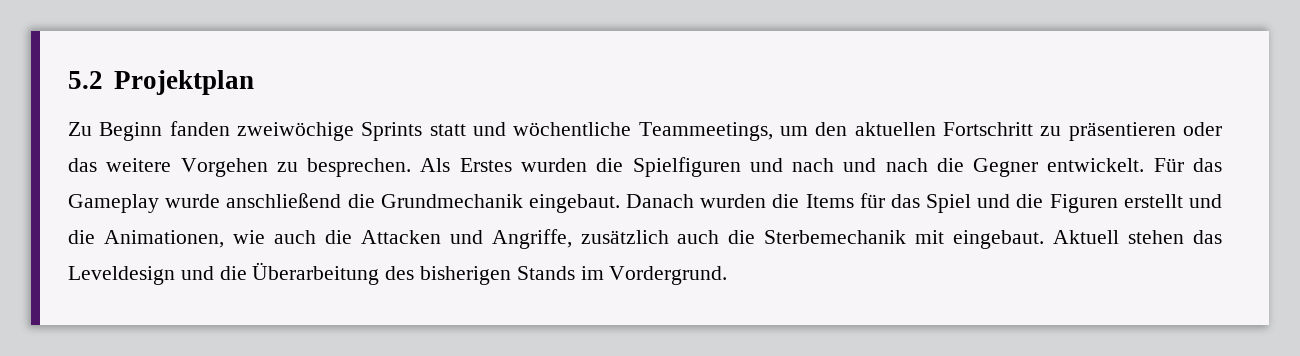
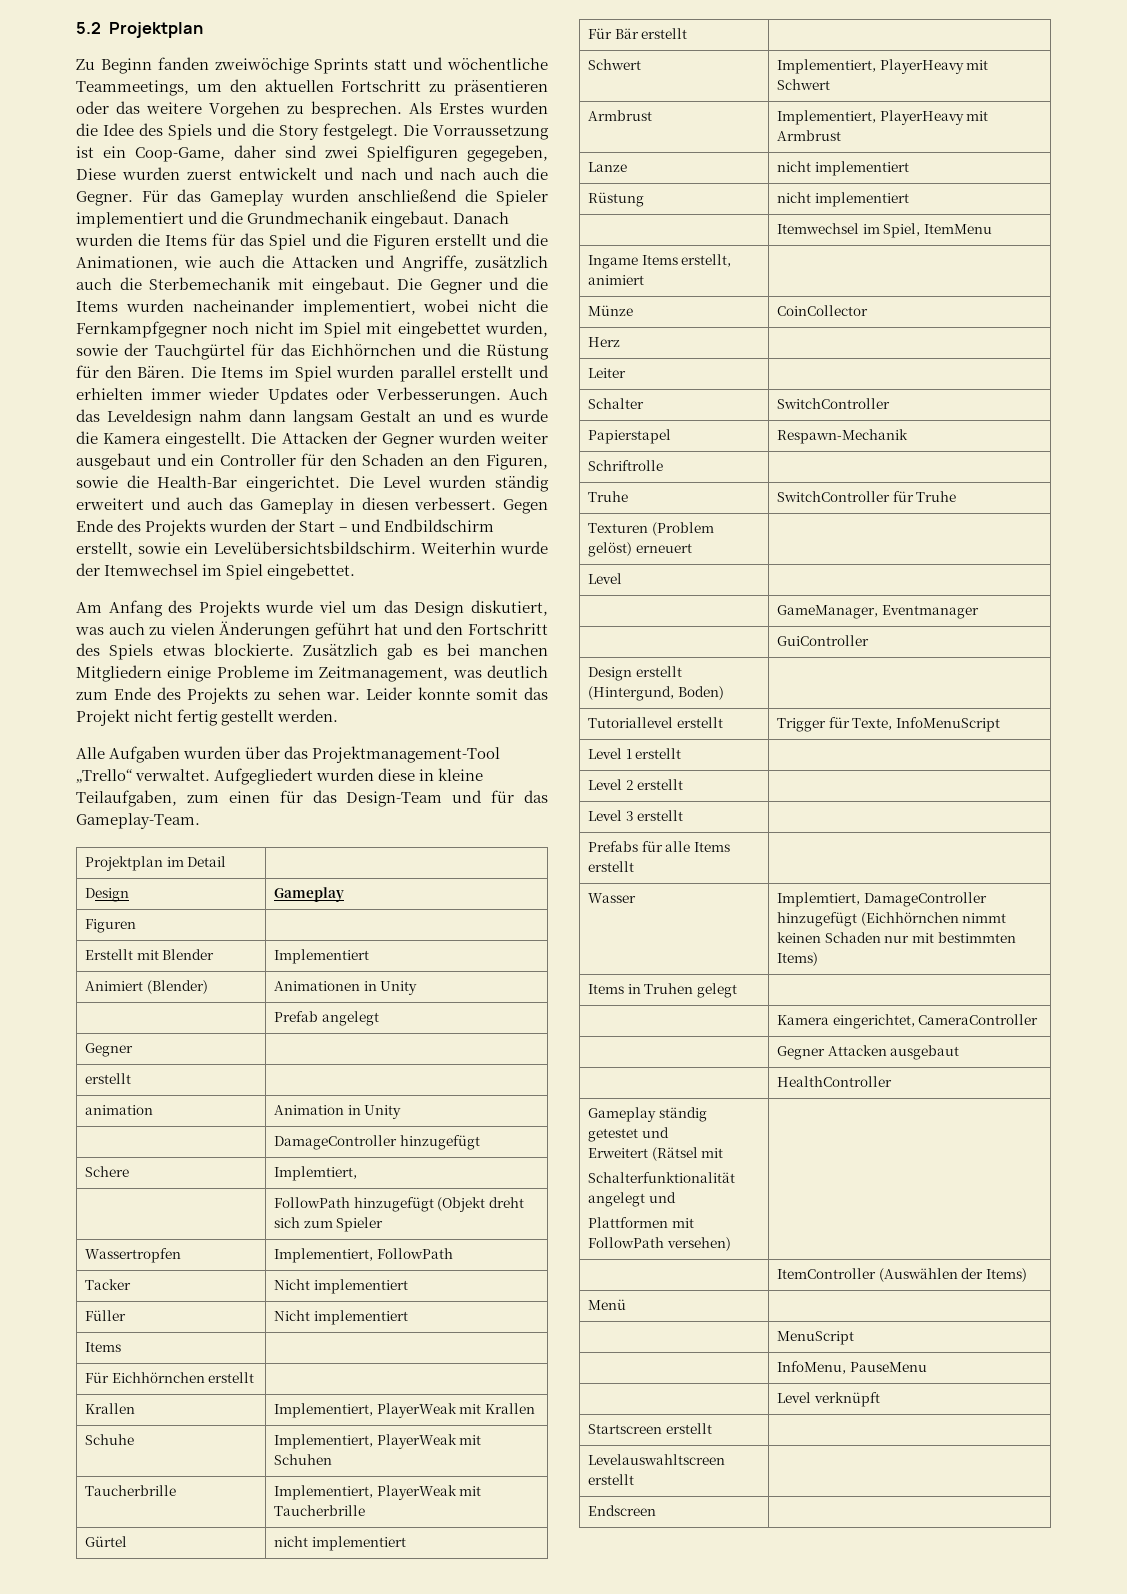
- Als Erstes wurden die Spielfiguren und nach und nach die Gegner entwickelt.
+ Als Erstes wurden die Idee des Spiels und die Story festgelegt. Die Vorraussetzung ist ein Coop-Game, daher sind zwei Spielfiguren gegegeben, Diese wurden zuerst entwickelt und nach und nach auch die Gegner.
- Für das Gameplay wurde anschließend die Grundmechanik eingebaut.
+ Für das Gameplay wurden anschließend die Spieler implementiert und die Grundmechanik eingebaut.
- Aktuell stehen das Leveldesign und die Überarbeitung des bisherigen Stands im Vordergrund.
+ Die Gegner und die Items wurden nacheinander implementiert, wobei nicht die Fernkampfgegner noch nicht im Spiel mit eingebettet wurden, sowie der Tauchgürtel für das Eichhörnchen und die Rüstung für den Bären. Die Items im Spiel wurden parallel erstellt und erhielten immer wieder Updates oder Verbesserungen. Auch das Leveldesign nahm dann langsam Gestalt an und es wurde die Kamera eingestellt. Die Attacken der Gegner wurden weiter ausgebaut und ein Controller für den Schaden an den Figuren, sowie die Health-Bar eingerichtet. Die Level wurden ständig erweitert und auch das Gameplay in diesen verbessert. Gegen Ende des Projekts wurden der Start – und Endbildschirm erstellt, sowie ein Levelübersichtsbildschirm. Weiterhin wurde der Itemwechsel im Spiel eingebettet.
+ Am Anfang des Projekts wurde viel um das Design diskutiert, was auch zu vielen Änderungen geführt hat und den Fortschritt des Spiels etwas blockierte. Zusätzlich gab es bei manchen Mitgliedern einige Probleme im Zeitmanagement, was deutlich zum Ende des Projekts zu sehen war. Leider konnte somit das Projekt nicht fertig gestellt werden.
+ Alle Aufgaben wurden über das Projektmanagement-Tool „Trello“ verwaltet. Aufgegliedert wurden diese in kleine Teilaufgaben, zum einen für das Design-Team und für das Gameplay-Team.
+ Projektplan im Detail |
+ Design | Gameplay
+ Figuren |
+ Erstellt mit Blender | Implementiert
+ Animiert (Blender) | Animationen in Unity
+ | Prefab angelegt
+ Gegner |
+ erstellt |
+ animation | Animation in Unity
+ | DamageController hinzugefügt
+ Schere | Implemtiert,
+ | FollowPath hinzugefügt (Objekt dreht sich zum Spieler
+ Wassertropfen | Implementiert, FollowPath
+ Tacker | Nicht implementiert
+ Füller | Nicht implementiert
+ Items |
+ Für Eichhörnchen erstellt |
+ Krallen | Implementiert, PlayerWeak mit Krallen
+ Schuhe | Implementiert, PlayerWeak mit Schuhen
+ Taucherbrille | Implementiert, PlayerWeak mit Taucherbrille
+ Gürtel | nicht implementiert
+ Für Bär erstellt |
+ Schwert | Implementiert, PlayerHeavy mit Schwert
+ Armbrust | Implementiert, PlayerHeavy mit Armbrust
+ Lanze | nicht implementiert
+ Rüstung | nicht implementiert
+ | Itemwechsel im Spiel, ItemMenu
+ Ingame Items erstellt, animiert |
+ Münze | CoinCollector
+ Herz |
+ Leiter |
+ Schalter | SwitchController
+ Papierstapel | Respawn-Mechanik
+ Schriftrolle |
+ Truhe | SwitchController für Truhe
+ Texturen (Problem gelöst) erneuert |
+ Level |
+ | GameManager, Eventmanager
+ | GuiController
+ Design erstellt (Hintergund, Boden) |
+ Tutoriallevel erstellt | Trigger für Texte, InfoMenuScript
+ Level 1 erstellt |
+ Level 2 erstellt |
+ Level 3 erstellt |
+ Prefabs für alle Items erstellt |
+ Wasser | Implemtiert, DamageController hinzugefügt (Eichhörnchen nimmt keinen Schaden nur mit bestimmten Items)
+ Items in Truhen gelegt |
+ | Kamera eingerichtet, CameraController
+ | Gegner Attacken ausgebaut
+ | HealthController
+ Gameplay ständig getestet und
+ Erweitert (Rätsel mit
+ Schalterfunktionalität angelegt und
+ Plattformen mit FollowPath versehen) |
+ | ItemController (Auswählen der Items)
+ Menü |
+ | MenuScript
+ | InfoMenu, PauseMenu
+ | Level verknüpft
+ Startscreen erstellt |
+ Levelauswahltscreen erstellt |
+ Endscreen |

